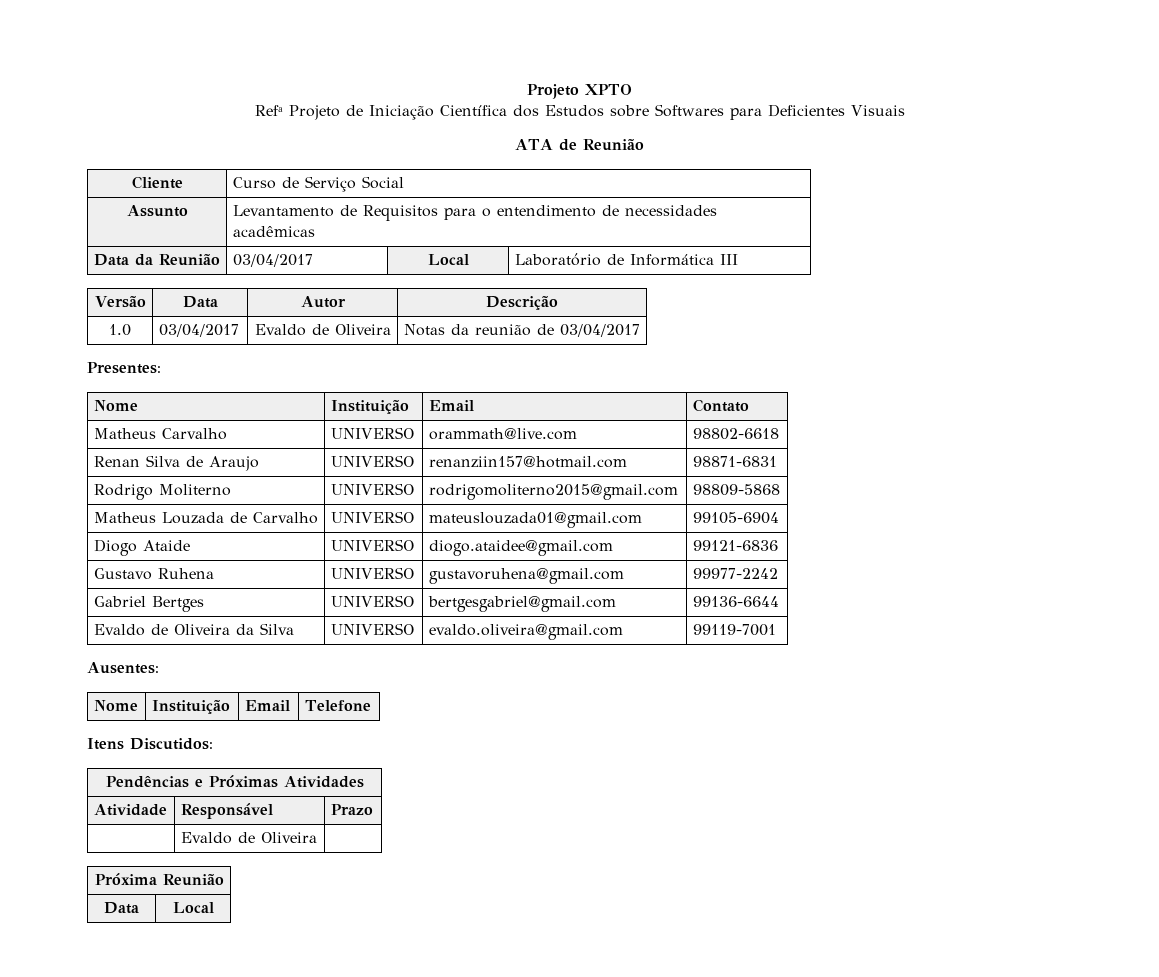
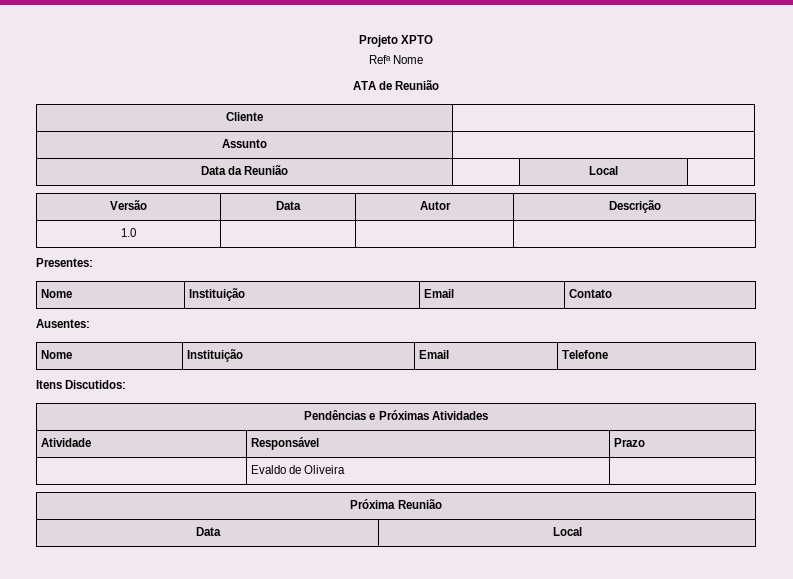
- Refª Projeto de Iniciação Científica dos Estudos sobre Softwares para Deficientes Visuais
+ Refª Nome
  ATA de Reunião
- Cliente | Curso de Serviço Social
- Assunto | Levantamento de Requisitos para o entendimento de necessidades acadêmicas
+ Cliente |
+ Assunto |
- Data da Reunião | 03/04/2017 | Local | Laboratório de Informática III
+ Data da Reunião | | Local |
- 1.0 | 03/04/2017 | Evaldo de Oliveira | Notas da reunião de 03/04/2017
+ 1.0 | | |
- Matheus Carvalho | UNIVERSO | orammath@live.com | 98802-6618
- Renan Silva de Araujo | UNIVERSO | renanziin157@hotmail.com | 98871-6831
- Rodrigo Moliterno | UNIVERSO | rodrigomoliterno2015@gmail.com | 98809-5868
- Matheus Louzada de Carvalho | UNIVERSO | mateuslouzada01@gmail.com | 99105-6904
- Diogo Ataide | UNIVERSO | diogo.ataidee@gmail.com | 99121-6836
- Gustavo Ruhena | UNIVERSO | gustavoruhena@gmail.com | 99977-2242
- Gabriel Bertges | UNIVERSO | bertgesgabriel@gmail.com | 99136-6644
- Evaldo de Oliveira da Silva | UNIVERSO | evaldo.oliveira@gmail.com | 99119-7001

